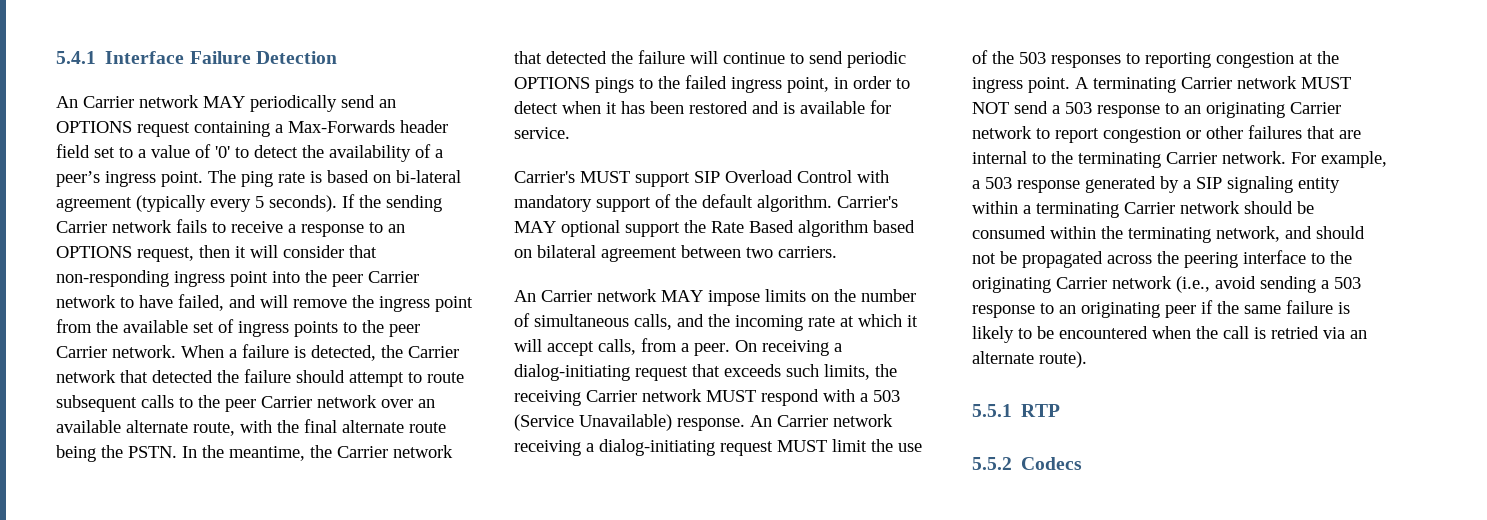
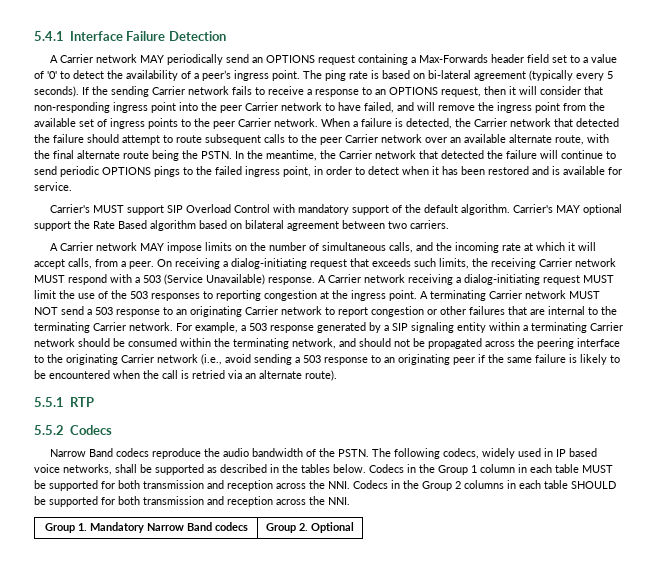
- An Carrier network MAY periodically send an OPTIONS request containing a Max-Forwards header field set to a value of '0' to detect the availability of a peer’s ingress point.
+ A Carrier network MAY periodically send an OPTIONS request containing a Max-Forwards header field set to a value of '0' to detect the availability of a peer’s ingress point.
- An Carrier network MAY impose limits on the number of simultaneous calls, and the incoming rate at which it will accept calls, from a peer.
+ A Carrier network MAY impose limits on the number of simultaneous calls, and the incoming rate at which it will accept calls, from a peer.
- An Carrier network receiving a dialog-initiating request MUST limit the use of the 503 responses to reporting congestion at the ingress point.
+ A Carrier network receiving a dialog-initiating request MUST limit the use of the 503 responses to reporting congestion at the ingress point.
+ Narrow Band codecs reproduce the audio bandwidth of the PSTN. The following codecs, widely used in IP based voice networks, shall be supported as described in the tables below. Codecs in the Group 1 column in each table MUST be supported for both transmission and reception across the NNI. Codecs in the Group 2 columns in each table SHOULD be supported for both transmission and reception across the NNI.
+ Group 1. Mandatory Narrow Band codecs | Group 2. Optional

